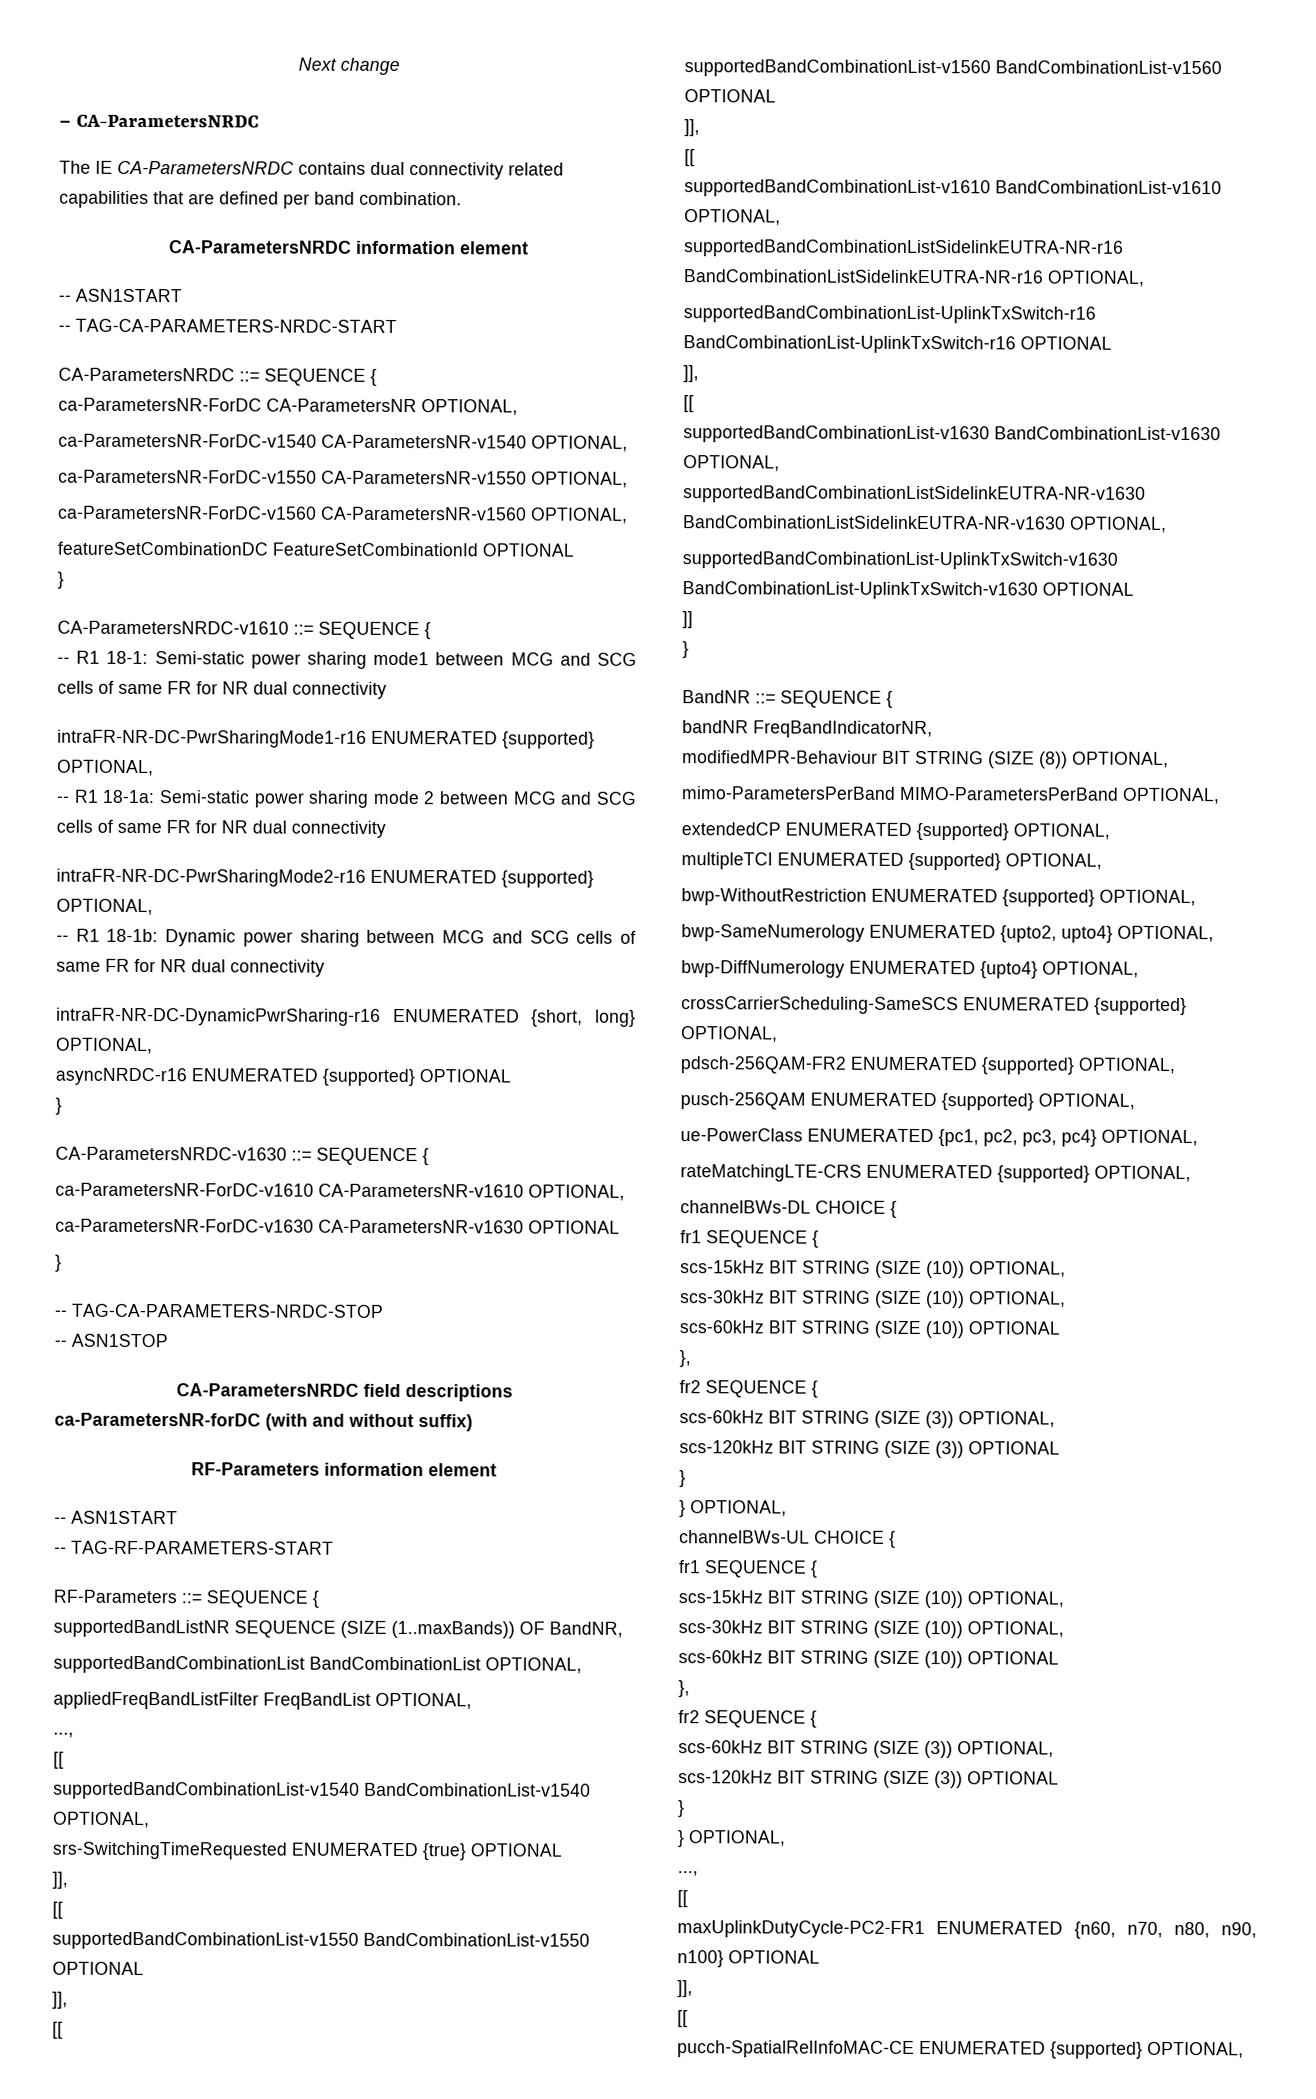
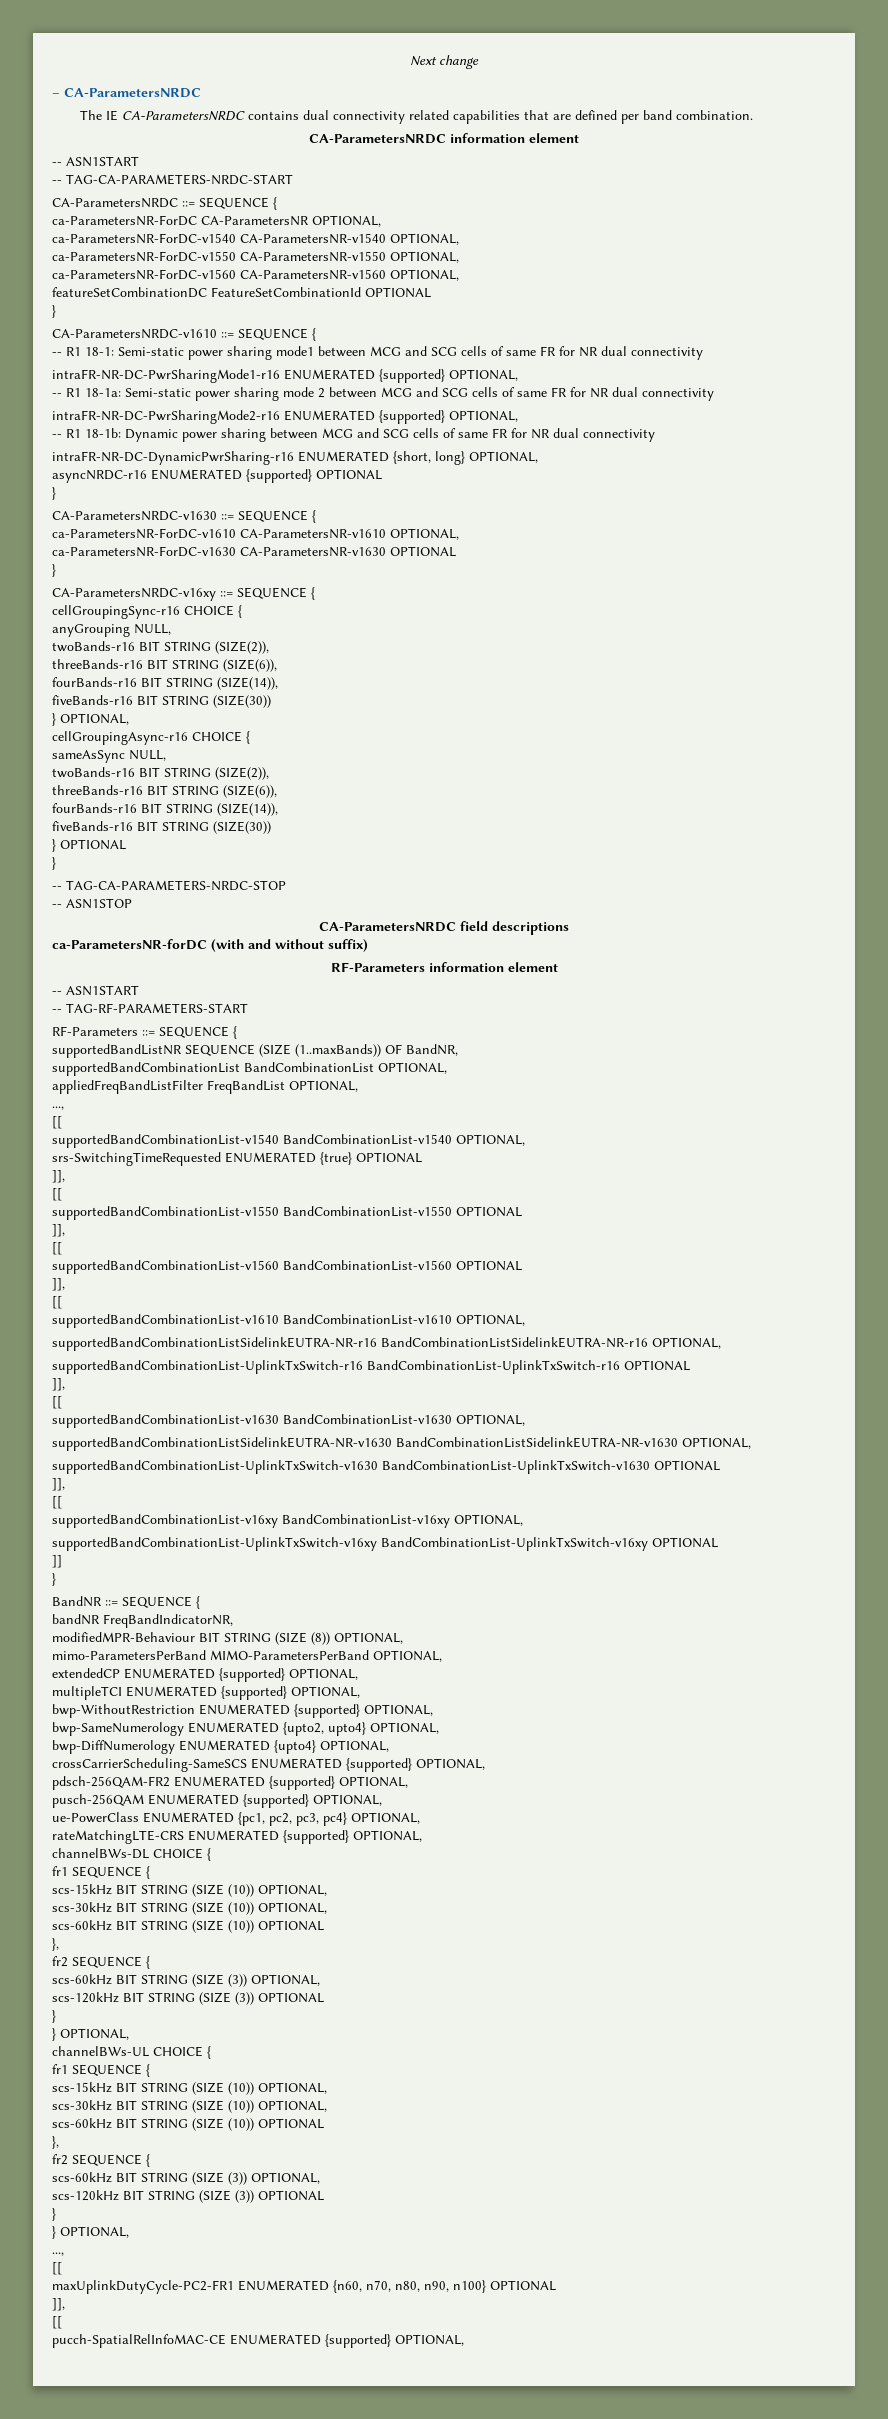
+ CA-ParametersNRDC-v16xy ::= SEQUENCE {
+ cellGroupingSync-r16 CHOICE {
+ anyGrouping NULL,
+ twoBands-r16 BIT STRING (SIZE(2)),
+ threeBands-r16 BIT STRING (SIZE(6)),
+ fourBands-r16 BIT STRING (SIZE(14)),
+ fiveBands-r16 BIT STRING (SIZE(30))
+ } OPTIONAL,
+ cellGroupingAsync-r16 CHOICE {
+ sameAsSync NULL,
+ twoBands-r16 BIT STRING (SIZE(2)),
+ threeBands-r16 BIT STRING (SIZE(6)),
+ fourBands-r16 BIT STRING (SIZE(14)),
+ fiveBands-r16 BIT STRING (SIZE(30))
+ } OPTIONAL
+ }
  supportedBandCombinationList-UplinkTxSwitch-v1630 BandCombinationList-UplinkTxSwitch-v1630 OPTIONAL
+ ]],
+ [[
+ supportedBandCombinationList-v16xy BandCombinationList-v16xy OPTIONAL,
+ supportedBandCombinationList-UplinkTxSwitch-v16xy BandCombinationList-UplinkTxSwitch-v16xy OPTIONAL

